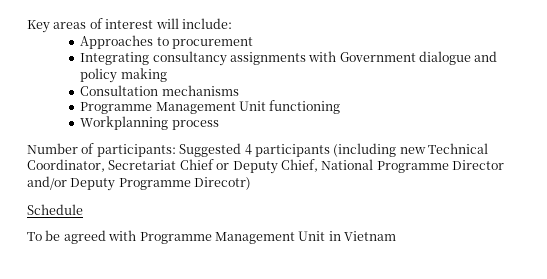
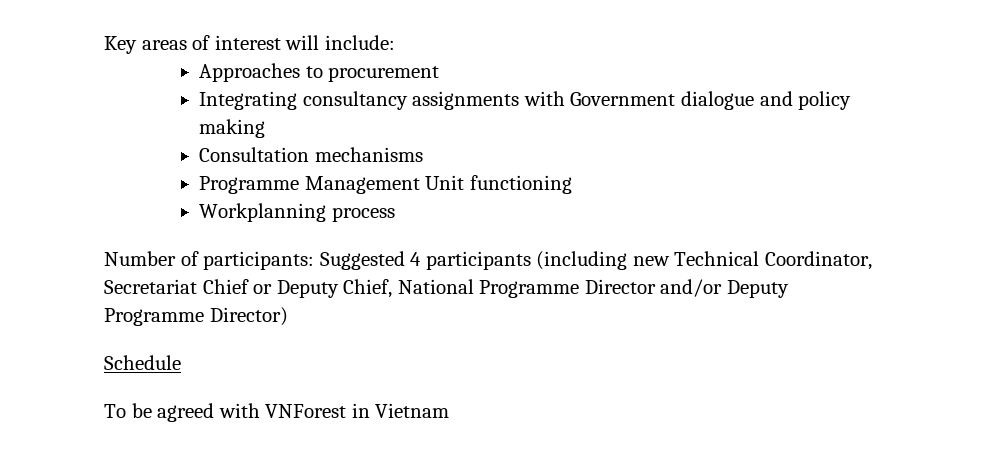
- Number of participants: Suggested 4 participants (including new Technical Coordinator, Secretariat Chief or Deputy Chief, National Programme Director and/or Deputy Programme Direcotr)
+ Number of participants: Suggested 4 participants (including new Technical Coordinator, Secretariat Chief or Deputy Chief, National Programme Director and/or Deputy Programme Director)
- To be agreed with Programme Management Unit in Vietnam
+ To be agreed with VNForest in Vietnam

